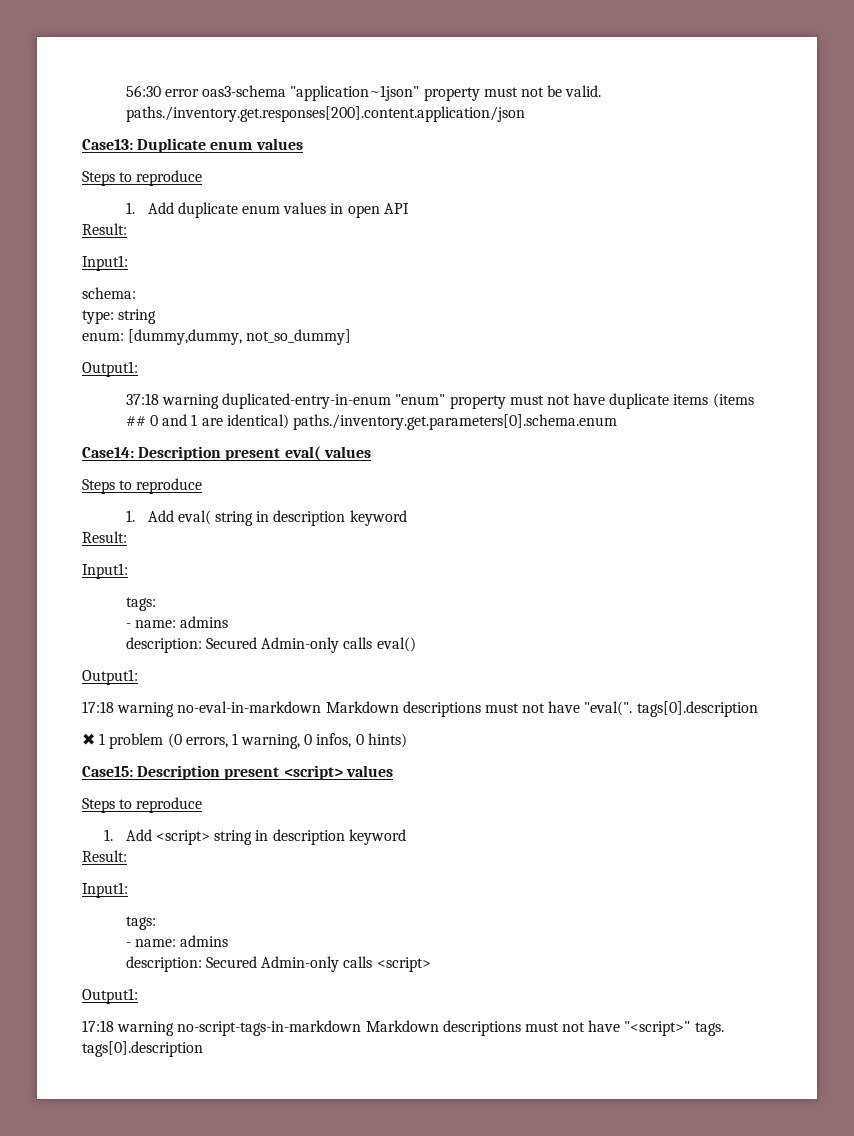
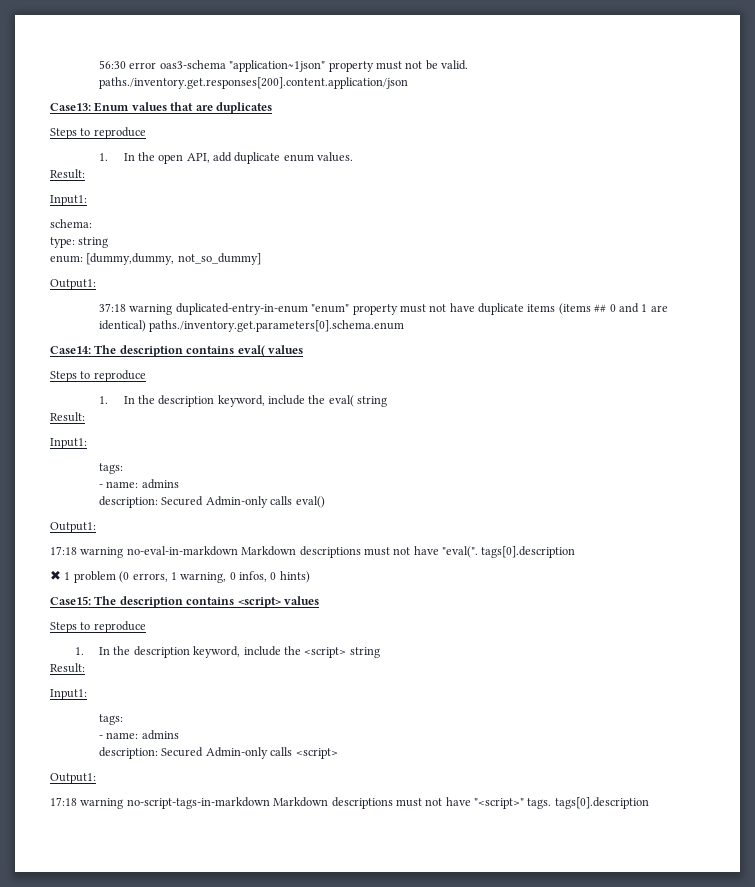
- Case13: Duplicate enum values
+ Case13: Enum values that are duplicates
  Steps to reproduce
- 1. Add duplicate enum values in open API
+ 1. In the open API, add duplicate enum values.
- Case14: Description present eval( values
+ Case14: The description contains eval( values
- 1. Add eval( string in description keyword
+ 1. In the description keyword, include the eval( string
- Case15: Description present <script> values
+ Case15: The description contains <script> values
- 1. Add <script> string in description keyword
+ 1. In the description keyword, include the <script> string

